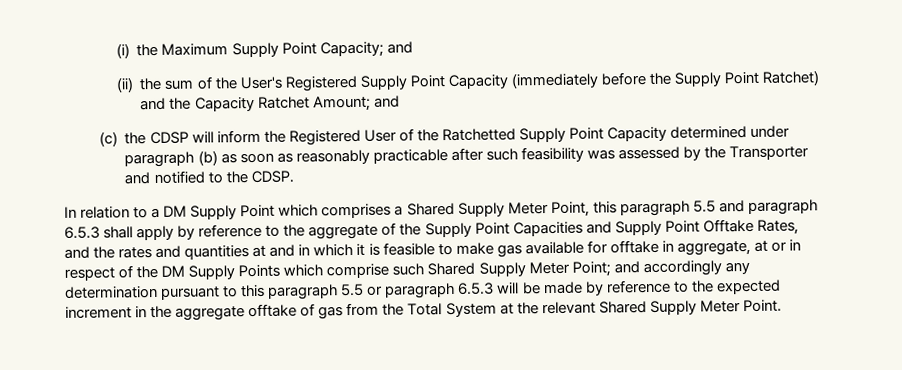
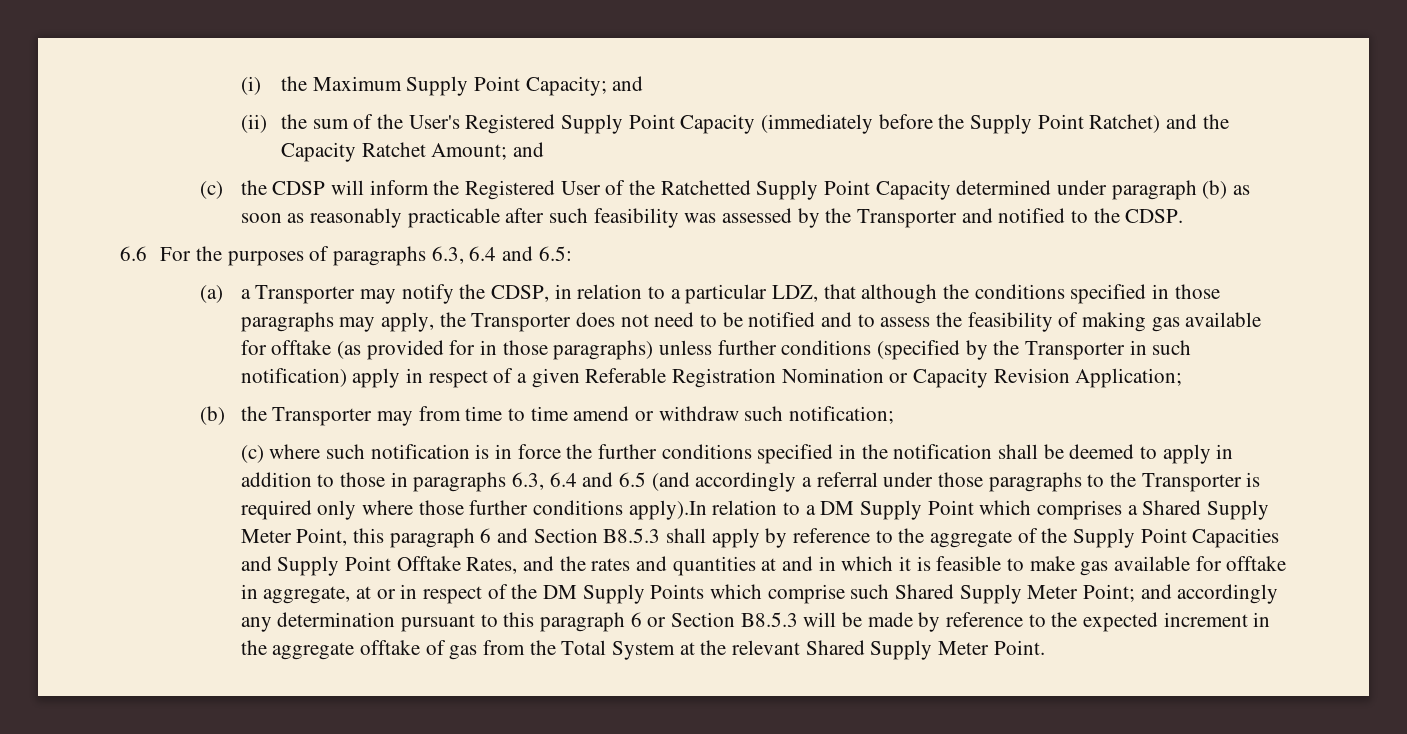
- In relation to a DM Supply Point which comprises a Shared Supply Meter Point, this paragraph 5.5 and paragraph 6.5.3 shall apply by reference to the aggregate of the Supply Point Capacities and Supply Point Offtake Rates, and the rates and quantities at and in which it is feasible to make gas available for offtake in aggregate, at or in respect of the DM Supply Points which comprise such Shared Supply Meter Point;
+ 6.6 For the purposes of paragraphs 6.3, 6.4 and 6.5:
+ (a) a Transporter may notify the CDSP, in relation to a particular LDZ, that although the conditions specified in those paragraphs may apply, the Transporter does not need to be notified and to assess the feasibility of making gas available for offtake (as provided for in those paragraphs) unless further conditions (specified by the Transporter in such notification) apply in respect of a given Referable Registration Nomination or Capacity Revision Application;
+ (b) the Transporter may from time to time amend or withdraw such notification;
+ (c) where such notification is in force the further conditions specified in the notification shall be deemed to apply in addition to those in paragraphs 6.3, 6.4 and 6.5 (and accordingly a referral under those paragraphs to the Transporter is required only where those further conditions apply).In relation to a DM Supply Point which comprises a Shared Supply Meter Point, this paragraph 6 and Section B8.5.3 shall apply by reference to the aggregate of the Supply Point Capacities and Supply Point Offtake Rates, and the rates and quantities at and in which it is feasible to make gas available for offtake in aggregate, at or in respect of the DM Supply Points which comprise such Shared Supply Meter Point;
- and accordingly any determination pursuant to this paragraph 5.5 or paragraph 6.5.3 will be made by reference to the expected increment in the aggregate offtake of gas from the Total System at the relevant Shared Supply Meter Point.
+ and accordingly any determination pursuant to this paragraph 6 or Section B8.5.3 will be made by reference to the expected increment in the aggregate offtake of gas from the Total System at the relevant Shared Supply Meter Point.

